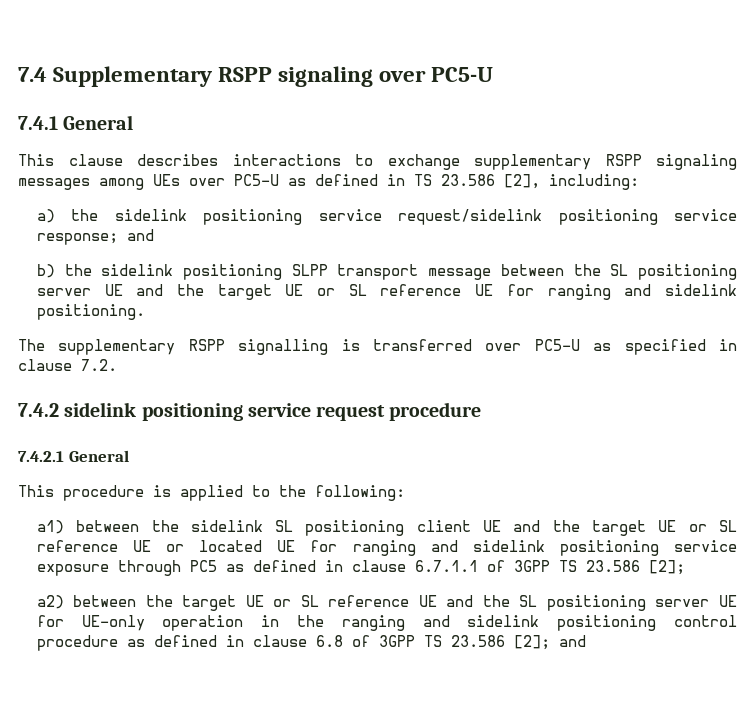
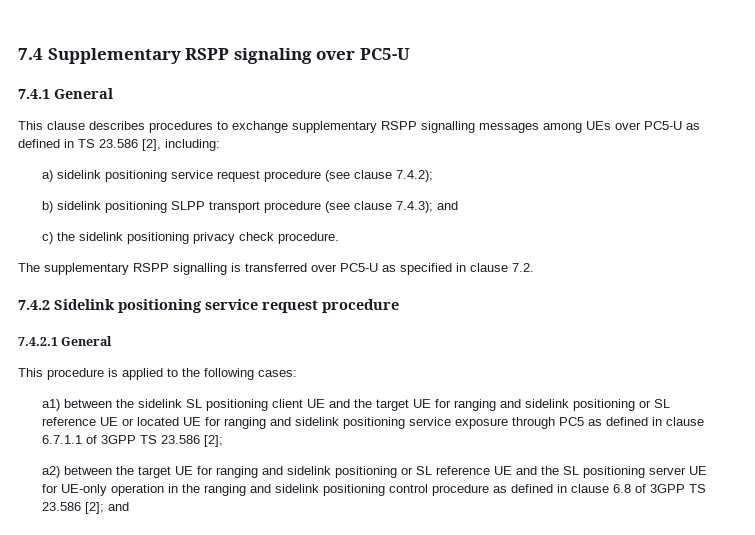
- This clause describes interactions to exchange supplementary RSPP signaling messages among UEs over PC5-U as defined in TS 23.586 [2], including:
+ This clause describes procedures to exchange supplementary RSPP signalling messages among UEs over PC5-U as defined in TS 23.586 [2], including:
- a) the sidelink positioning service request/sidelink positioning service response; and
+ a) sidelink positioning service request procedure (see clause 7.4.2);
- b) the sidelink positioning SLPP transport message between the SL positioning server UE and the target UE or SL reference UE for ranging and sidelink positioning.
+ b) sidelink positioning SLPP transport procedure (see clause 7.4.3); and
+ c) the sidelink positioning privacy check procedure.
- 7.4.2 sidelink positioning service request procedure
+ 7.4.2 Sidelink positioning service request procedure
- This procedure is applied to the following:
+ This procedure is applied to the following cases:
- a1) between the sidelink SL positioning client UE and the target UE or SL reference UE or located UE for ranging and sidelink positioning service exposure through PC5 as defined in clause 6.7.1.1 of 3GPP TS 23.586 [2];
+ a1) between the sidelink SL positioning client UE and the target UE for ranging and sidelink positioning or SL reference UE or located UE for ranging and sidelink positioning service exposure through PC5 as defined in clause 6.7.1.1 of 3GPP TS 23.586 [2];
- a2) between the target UE or SL reference UE and the SL positioning server UE for UE-only operation in the ranging and sidelink positioning control procedure as defined in clause 6.8 of 3GPP TS 23.586 [2]; and
+ a2) between the target UE for ranging and sidelink positioning or SL reference UE and the SL positioning server UE for UE-only operation in the ranging and sidelink positioning control procedure as defined in clause 6.8 of 3GPP TS 23.586 [2]; and

